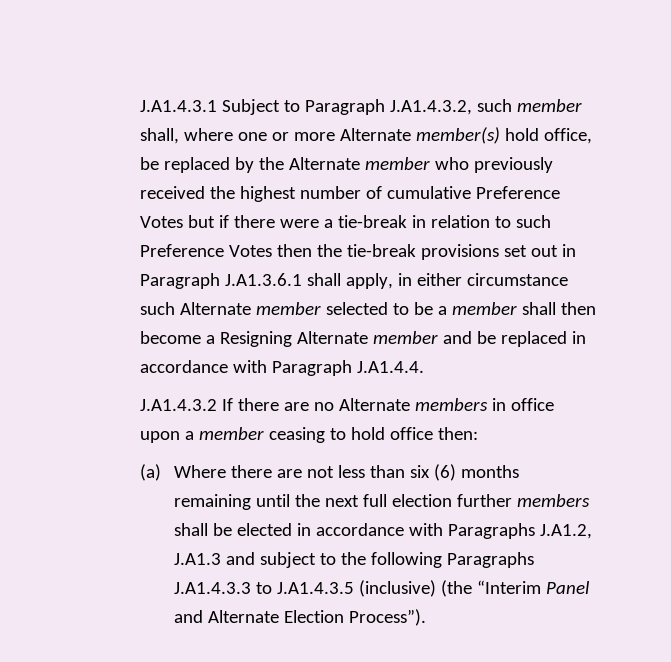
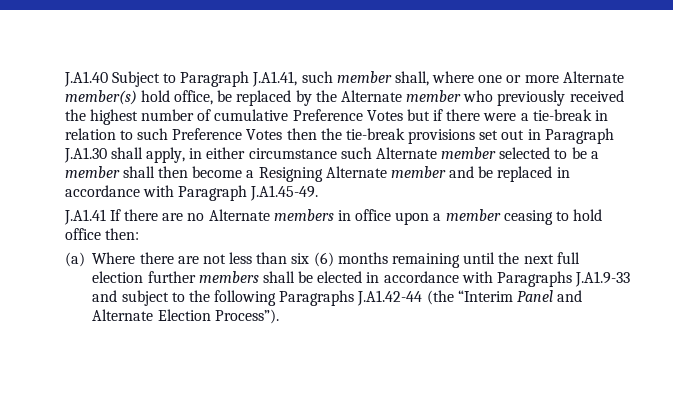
- J.A1.4.3.1 Subject to Paragraph J.A1.4.3.2, such member shall, where one or more Alternate member(s) hold office, be replaced by the Alternate member who previously received the highest number of cumulative Preference Votes but if there were a tie-break in relation to such Preference Votes then the tie-break provisions set out in Paragraph J.A1.3.6.1 shall apply, in either circumstance such Alternate member selected to be a member shall then become a Resigning Alternate member and be replaced in accordance with Paragraph J.A1.4.4.
- J.A1.4.3.2 If there are no Alternate members in office upon a member ceasing to hold office then:
+ J.A1.40 Subject to Paragraph J.A1.41, such member shall, where one or more Alternate member(s) hold office, be replaced by the Alternate member who previously received the highest number of cumulative Preference Votes but if there were a tie-break in relation to such Preference Votes then the tie-break provisions set out in Paragraph J.A1.30 shall apply, in either circumstance such Alternate member selected to be a member shall then become a Resigning Alternate member and be replaced in accordance with Paragraph J.A1.45-49.
+ J.A1.41 If there are no Alternate members in office upon a member ceasing to hold office then:
- (a) Where there are not less than six (6) months remaining until the next full election further members shall be elected in accordance with Paragraphs J.A1.2, J.A1.3 and subject to the following Paragraphs J.A1.4.3.3 to J.A1.4.3.5 (inclusive) (the “Interim Panel and Alternate Election Process”).
+ (a) Where there are not less than six (6) months remaining until the next full election further members shall be elected in accordance with Paragraphs J.A1.9-33 and subject to the following Paragraphs J.A1.42-44 (the “Interim Panel and Alternate Election Process”).

